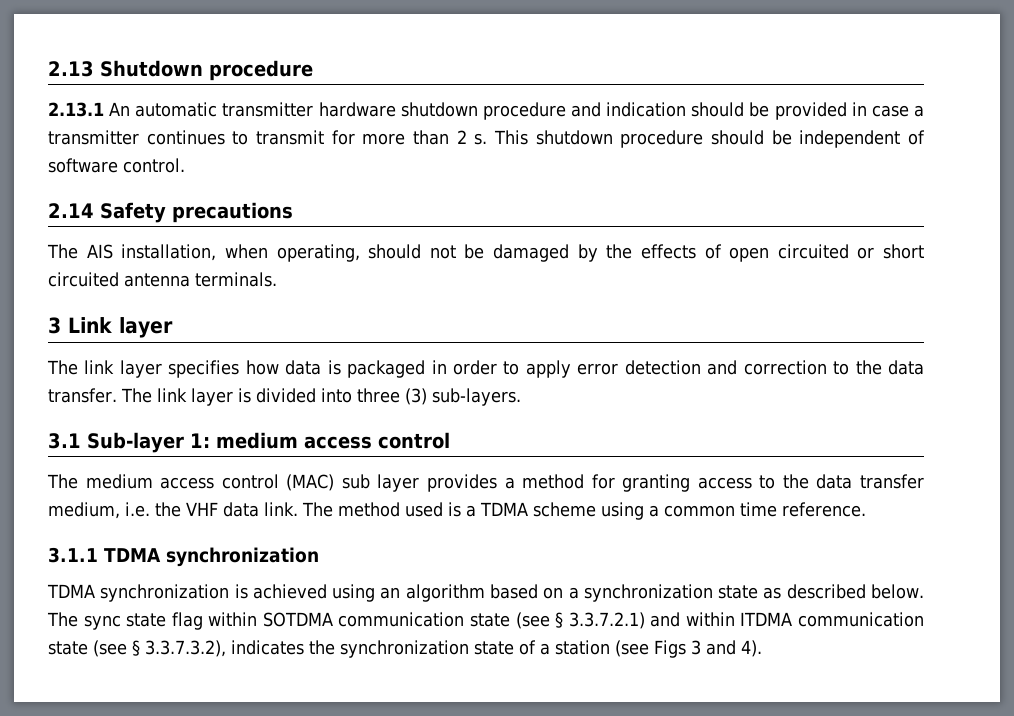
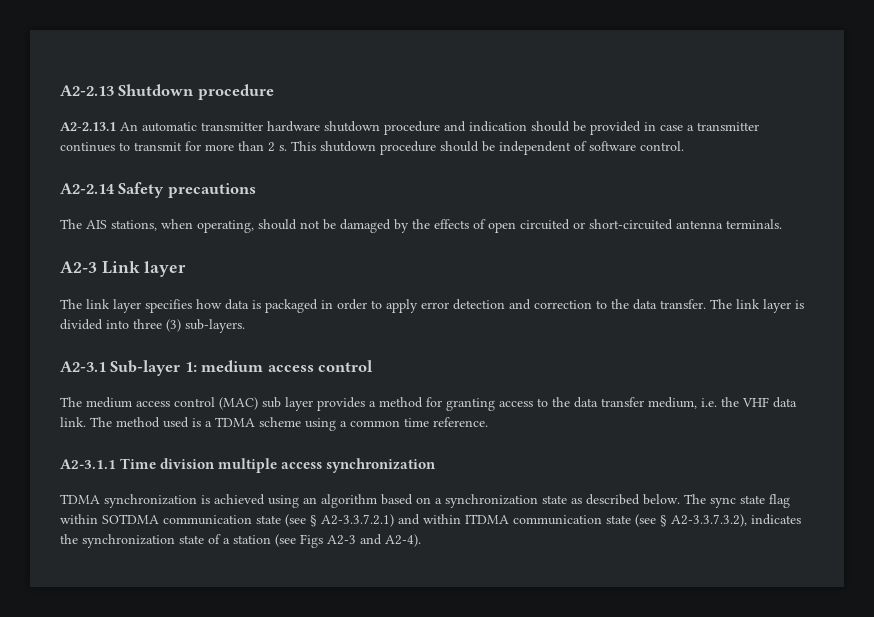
- 2.13 Shutdown procedure
+ A2-2.13 Shutdown procedure
- 2.13.1 An automatic transmitter hardware shutdown procedure and indication should be provided in case a transmitter continues to transmit for more than 2 s.
+ A2-2.13.1 An automatic transmitter hardware shutdown procedure and indication should be provided in case a transmitter continues to transmit for more than 2 s.
- 2.14 Safety precautions
+ A2-2.14 Safety precautions
- The AIS installation, when operating, should not be damaged by the effects of open circuited or short circuited antenna terminals.
+ The AIS stations, when operating, should not be damaged by the effects of open circuited or short-circuited antenna terminals.
- 3 Link layer
+ A2-3 Link layer
- 3.1 Sub-layer 1: medium access control
+ A2-3.1 Sub-layer 1: medium access control
- 3.1.1 TDMA synchronization
+ A2-3.1.1 Time division multiple access synchronization
- The sync state flag within SOTDMA communication state (see § 3.3.7.2.1) and within ITDMA communication state (see § 3.3.7.3.2), indicates the synchronization state of a station (see Figs 3 and 4).
+ The sync state flag within SOTDMA communication state (see § A2-3.3.7.2.1) and within ITDMA communication state (see § A2-3.3.7.3.2), indicates the synchronization state of a station (see Figs A2-3 and A2-4).

